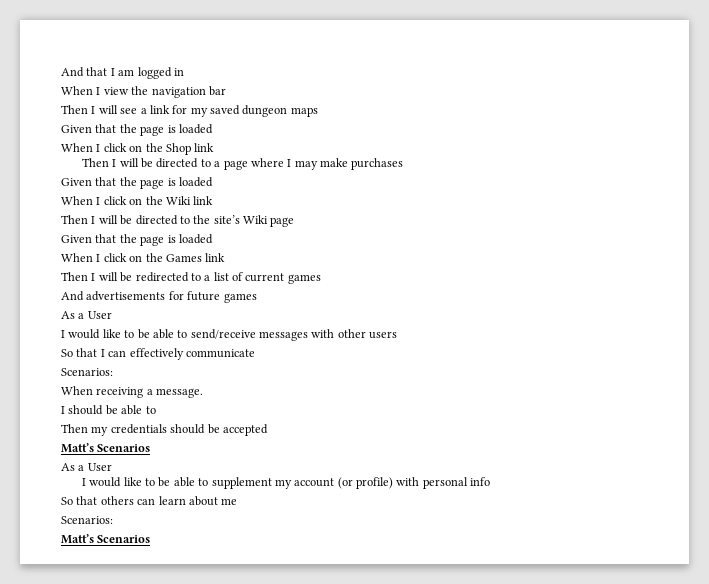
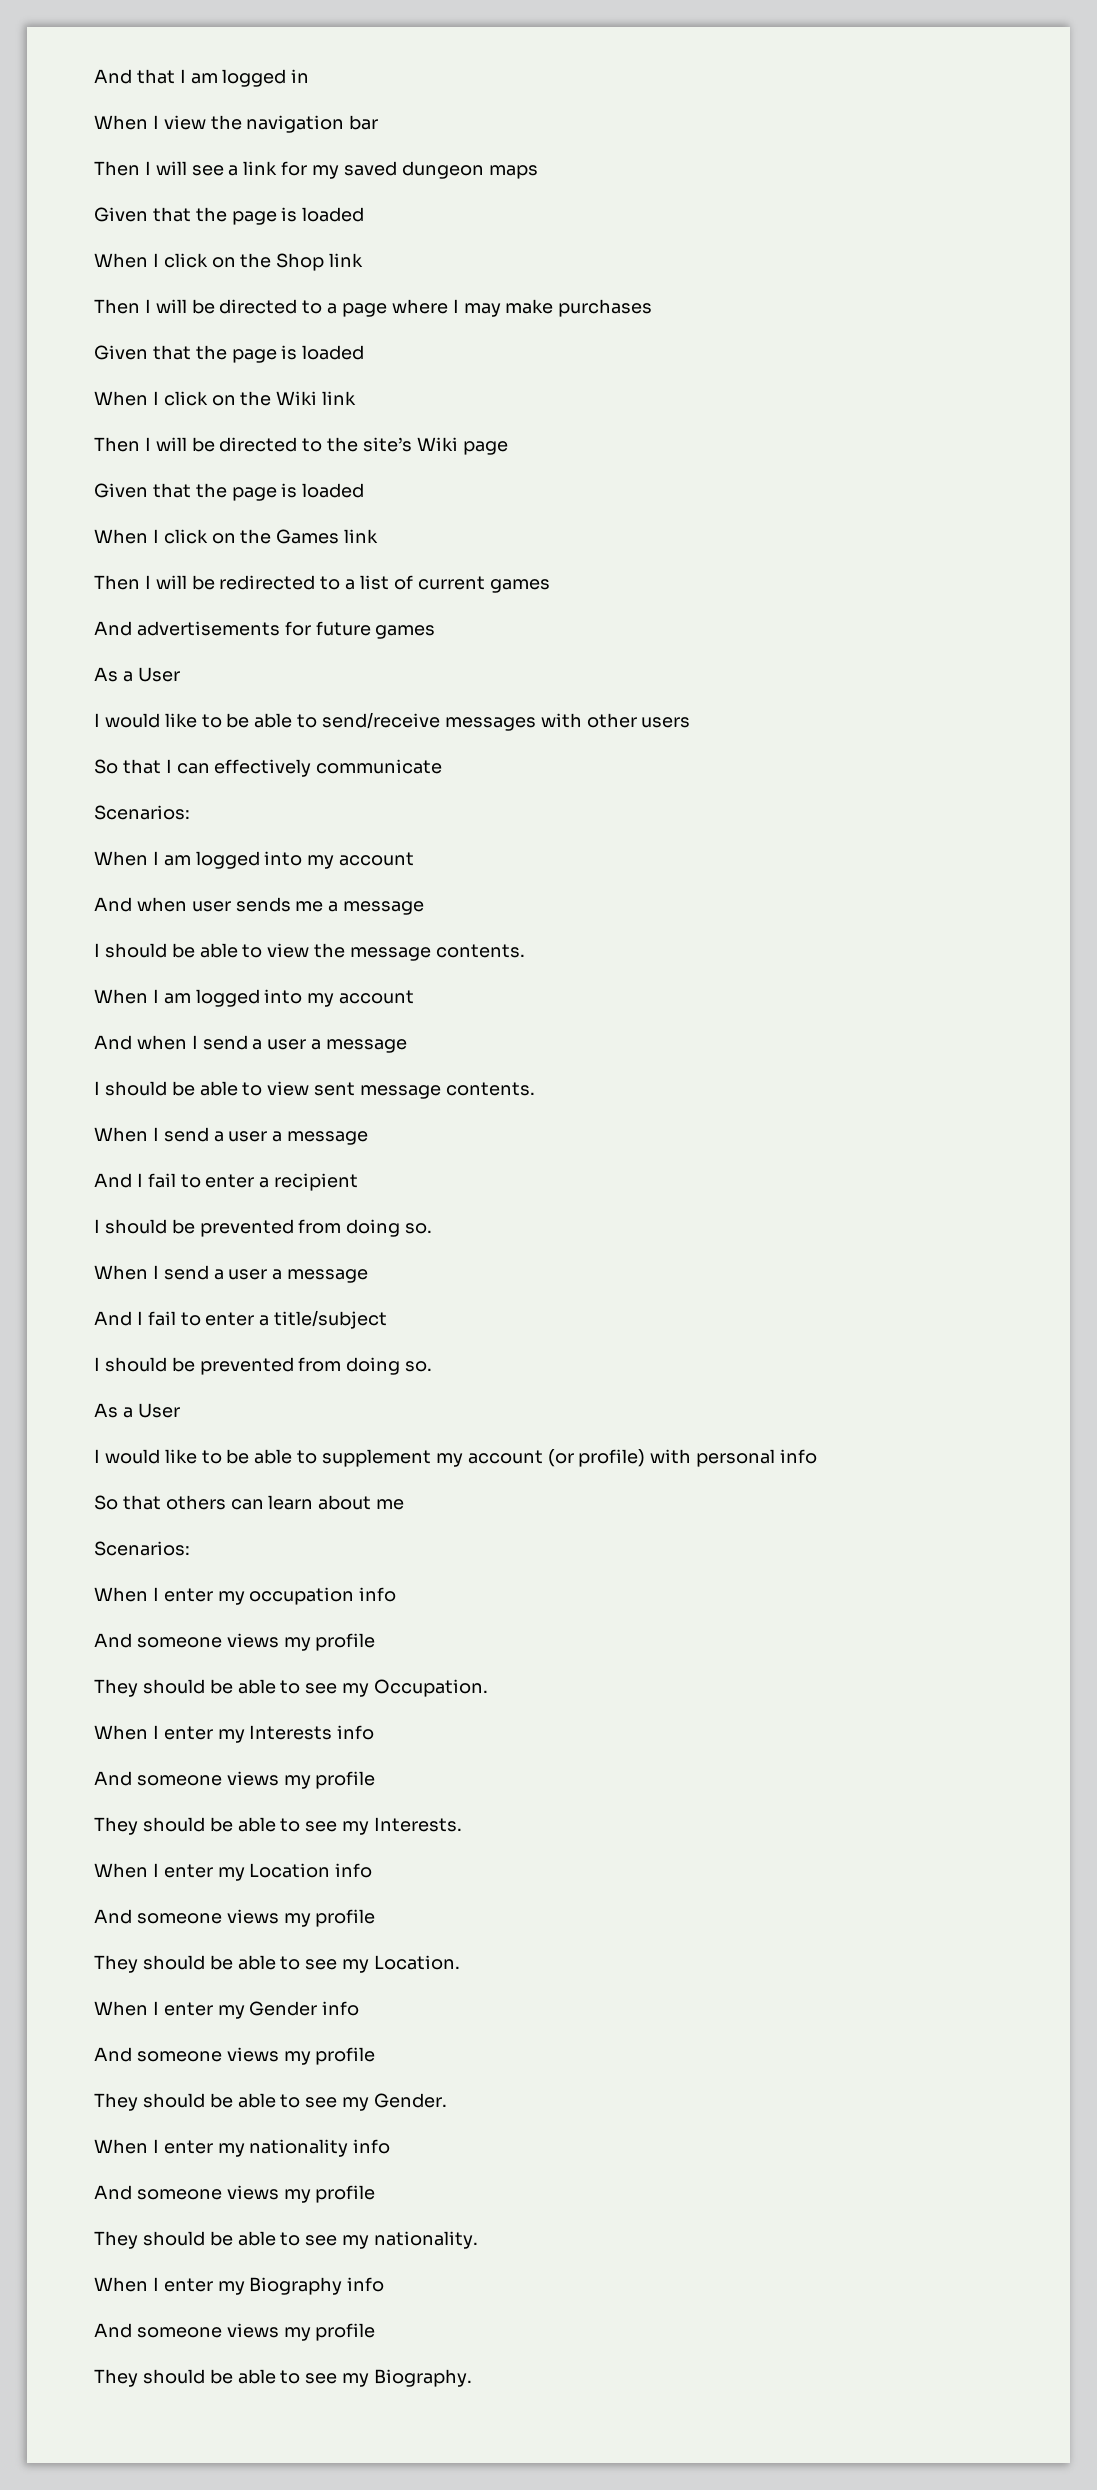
  So that I can effectively communicate
  Scenarios:
- When receiving a message.
- I should be able to
- Then my credentials should be accepted
- Matt’s Scenarios
+ When I am logged into my account
+ And when user sends me a message
+ I should be able to view the message contents.
+ When I am logged into my account
+ And when I send a user a message
+ I should be able to view sent message contents.
+ When I send a user a message
+ And I fail to enter a recipient
+ I should be prevented from doing so.
+ When I send a user a message
+ And I fail to enter a title/subject
+ I should be prevented from doing so.
  So that others can learn about me
  Scenarios:
- Matt’s Scenarios
+ When I enter my occupation info
+ And someone views my profile
+ They should be able to see my Occupation.
+ When I enter my Interests info
+ And someone views my profile
+ They should be able to see my Interests.
+ When I enter my Location info
+ And someone views my profile
+ They should be able to see my Location.
+ When I enter my Gender info
+ And someone views my profile
+ They should be able to see my Gender.
+ When I enter my nationality info
+ And someone views my profile
+ They should be able to see my nationality.
+ When I enter my Biography info
+ And someone views my profile
+ They should be able to see my Biography.

